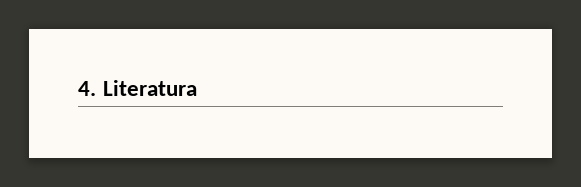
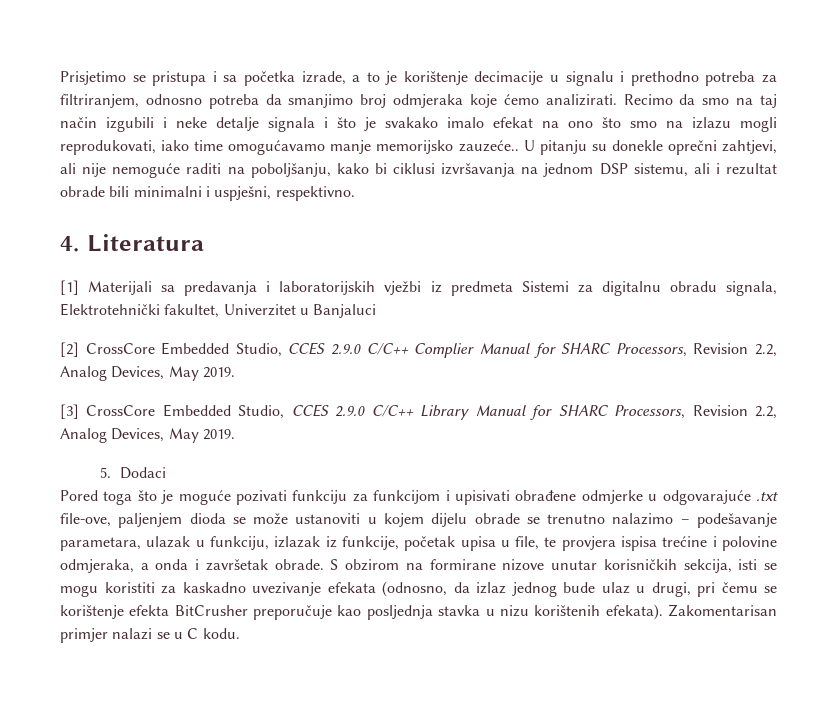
+ Prisjetimo se pristupa i sa početka izrade, a to je korištenje decimacije u signalu i prethodno potreba za filtriranjem, odnosno potreba da smanjimo broj odmjeraka koje ćemo analizirati. Recimo da smo na taj način izgubili i neke detalje signala i što je svakako imalo efekat na ono što smo na izlazu mogli reprodukovati, iako time omogućavamo manje memorijsko zauzeće.. U pitanju su donekle oprečni zahtjevi, ali nije nemoguće raditi na poboljšanju, kako bi ciklusi izvršavanja na jednom DSP sistemu, ali i rezultat obrade bili minimalni i uspješni, respektivno.
  4. Literatura
+ [1] Materijali sa predavanja i laboratorijskih vježbi iz predmeta Sistemi za digitalnu obradu signala, Elektrotehnički fakultet, Univerzitet u Banjaluci
+ [2] CrossCore Embedded Studio, CCES 2.9.0 C/C++ Complier Manual for SHARC Processors, Revision 2.2, Analog Devices, May 2019.
+ [3] CrossCore Embedded Studio, CCES 2.9.0 C/C++ Library Manual for SHARC Processors, Revision 2.2, Analog Devices, May 2019.
+ 5. Dodaci
+ Pored toga što je moguće pozivati funkciju za funkcijom i upisivati obrađene odmjerke u odgovarajuće .txt file-ove, paljenjem dioda se može ustanoviti u kojem dijelu obrade se trenutno nalazimo – podešavanje parametara, ulazak u funkciju, izlazak iz funkcije, početak upisa u file, te provjera ispisa trećine i polovine odmjeraka, a onda i završetak obrade. S obzirom na formirane nizove unutar korisničkih sekcija, isti se mogu koristiti za kaskadno uvezivanje efekata (odnosno, da izlaz jednog bude ulaz u drugi, pri čemu se korištenje efekta BitCrusher preporučuje kao posljednja stavka u nizu korištenih efekata). Zakomentarisan primjer nalazi se u C kodu.

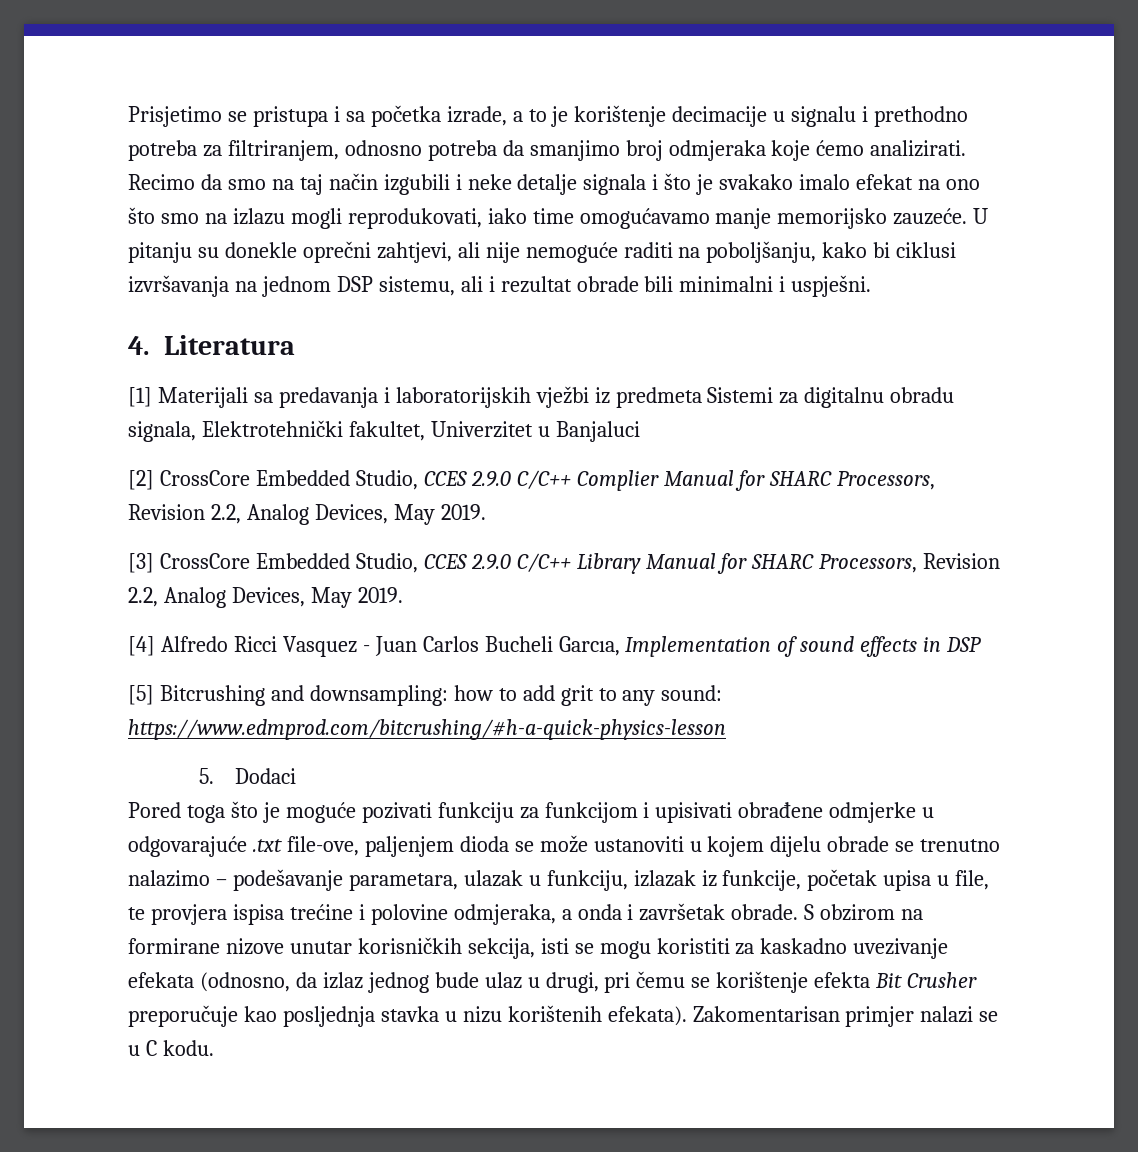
- Recimo da smo na taj način izgubili i neke detalje signala i što je svakako imalo efekat na ono što smo na izlazu mogli reprodukovati, iako time omogućavamo manje memorijsko zauzeće..
+ Recimo da smo na taj način izgubili i neke detalje signala i što je svakako imalo efekat na ono što smo na izlazu mogli reprodukovati, iako time omogućavamo manje memorijsko zauzeće.
- U pitanju su donekle oprečni zahtjevi, ali nije nemoguće raditi na poboljšanju, kako bi ciklusi izvršavanja na jednom DSP sistemu, ali i rezultat obrade bili minimalni i uspješni, respektivno.
+ U pitanju su donekle oprečni zahtjevi, ali nije nemoguće raditi na poboljšanju, kako bi ciklusi izvršavanja na jednom DSP sistemu, ali i rezultat obrade bili minimalni i uspješni.
+ [4] Alfredo Ricci Vasquez - Juan Carlos Bucheli Garcıa, Implementation of sound effects in DSP
+ [5] Bitcrushing and downsampling: how to add grit to any sound: https://www.edmprod.com/bitcrushing/#h-a-quick-physics-lesson
- S obzirom na formirane nizove unutar korisničkih sekcija, isti se mogu koristiti za kaskadno uvezivanje efekata (odnosno, da izlaz jednog bude ulaz u drugi, pri čemu se korištenje efekta BitCrusher preporučuje kao posljednja stavka u nizu korištenih efekata).
+ S obzirom na formirane nizove unutar korisničkih sekcija, isti se mogu koristiti za kaskadno uvezivanje efekata (odnosno, da izlaz jednog bude ulaz u drugi, pri čemu se korištenje efekta Bit Crusher preporučuje kao posljednja stavka u nizu korištenih efekata).

